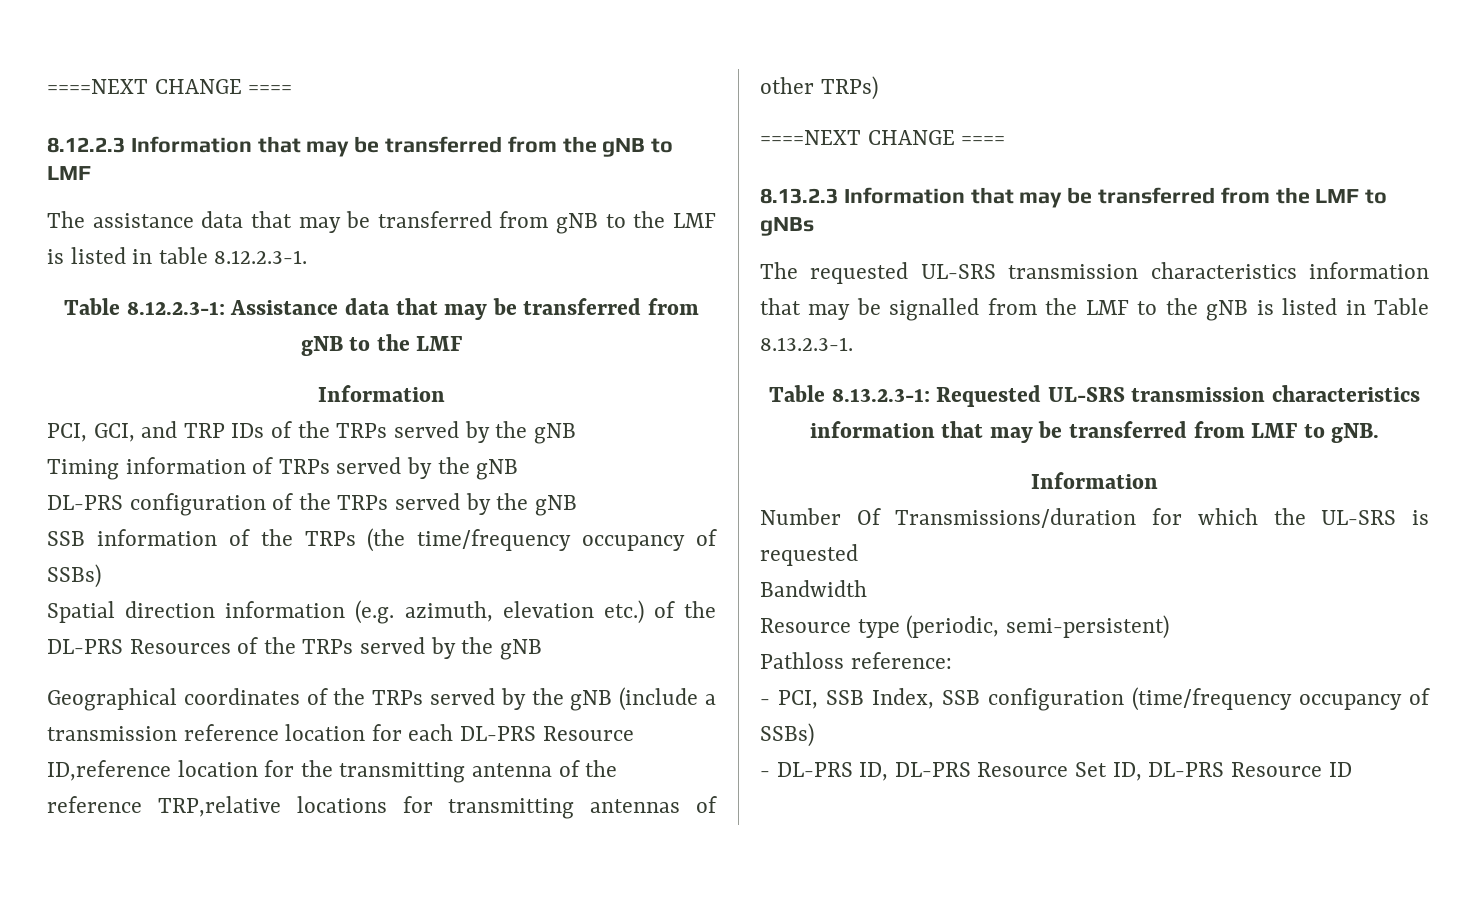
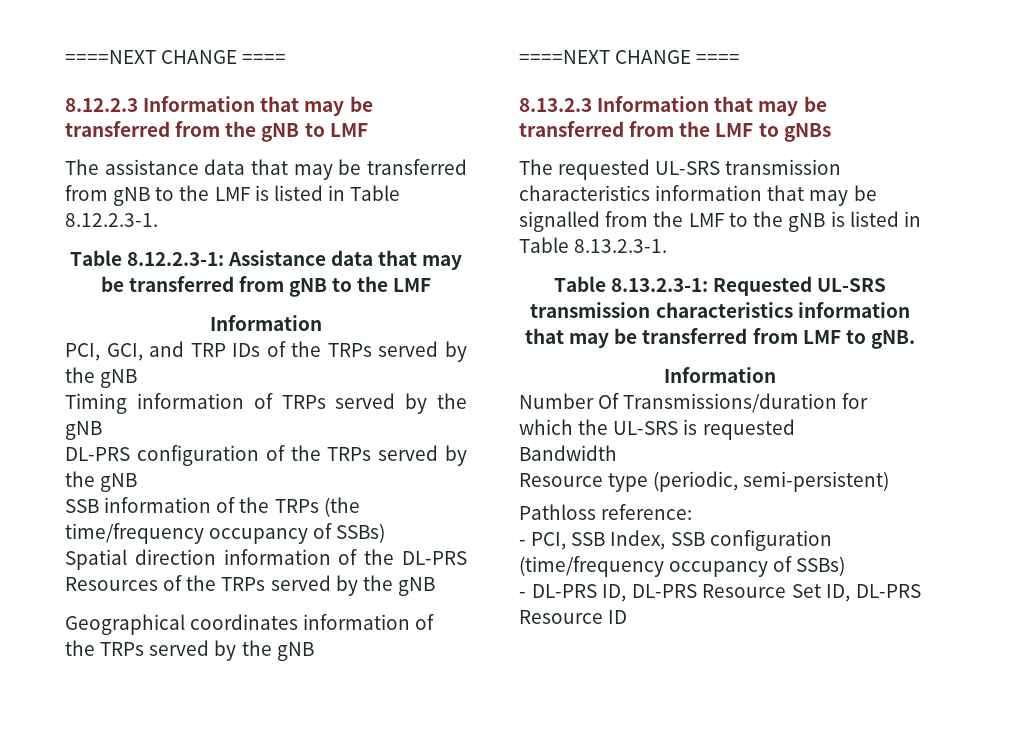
- The assistance data that may be transferred from gNB to the LMF is listed in table 8.12.2.3-1.
+ The assistance data that may be transferred from gNB to the LMF is listed in Table 8.12.2.3-1.
- Spatial direction information (e.g. azimuth, elevation etc.) of the DL-PRS Resources of the TRPs served by the gNB
+ Spatial direction information of the DL-PRS Resources of the TRPs served by the gNB
- Geographical coordinates of the TRPs served by the gNB (include a transmission reference location for each DL-PRS Resource ID,reference location for the transmitting antenna of the reference TRP,relative locations for transmitting antennas of other TRPs)
+ Geographical coordinates information of the TRPs served by the gNB

